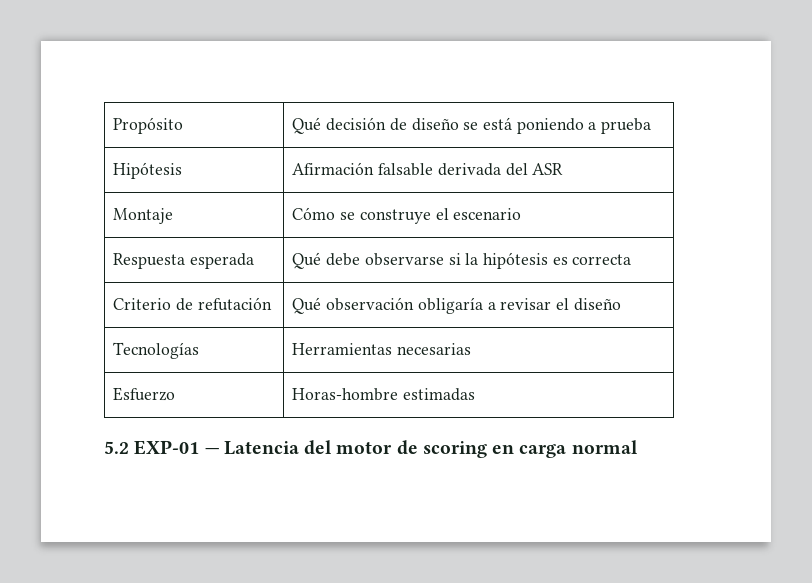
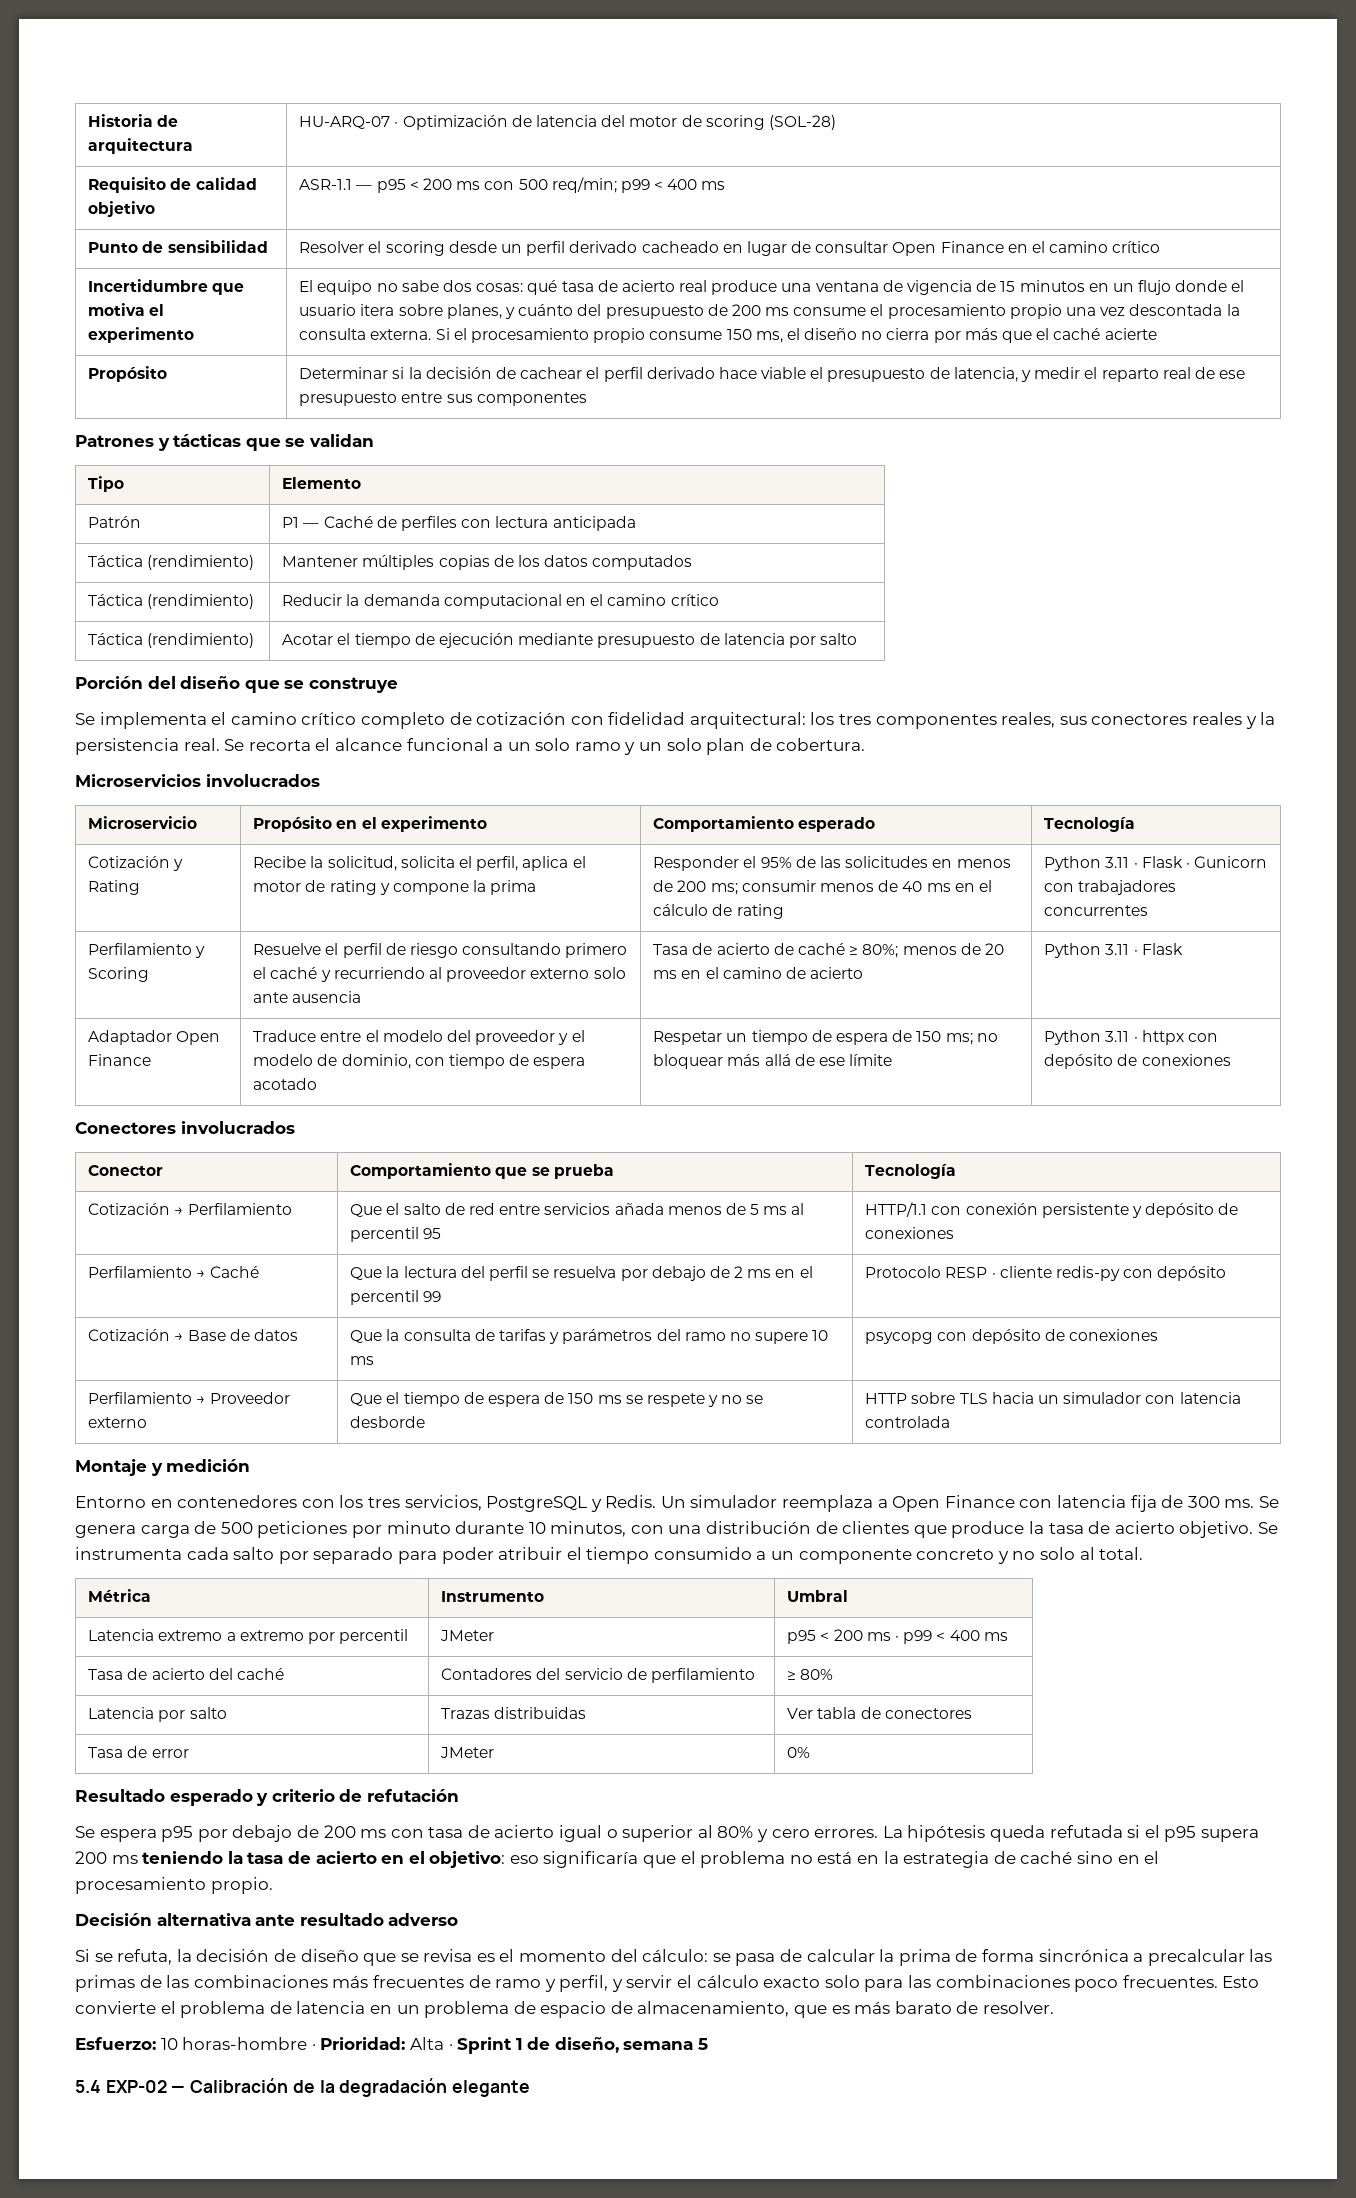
- Propósito | Qué decisión de diseño se está poniendo a prueba
- Hipótesis | Afirmación falsable derivada del ASR
- Montaje | Cómo se construye el escenario
- Respuesta esperada | Qué debe observarse si la hipótesis es correcta
- Criterio de refutación | Qué observación obligaría a revisar el diseño
- Tecnologías | Herramientas necesarias
- Esfuerzo | Horas-hombre estimadas
- 5.2 EXP-01 — Latencia del motor de scoring en carga normal
+ Historia de arquitectura | HU-ARQ-07 · Optimización de latencia del motor de scoring (SOL-28)
+ Requisito de calidad objetivo | ASR-1.1 — p95 < 200 ms con 500 req/min; p99 < 400 ms
+ Punto de sensibilidad | Resolver el scoring desde un perfil derivado cacheado en lugar de consultar Open Finance en el camino crítico
+ Incertidumbre que motiva el experimento | El equipo no sabe dos cosas: qué tasa de acierto real produce una ventana de vigencia de 15 minutos en un flujo donde el usuario itera sobre planes, y cuánto del presupuesto de 200 ms consume el procesamiento propio una vez descontada la consulta externa. Si el procesamiento propio consume 150 ms, el diseño no cierra por más que el caché acierte
+ Propósito | Determinar si la decisión de cachear el perfil derivado hace viable el presupuesto de latencia, y medir el reparto real de ese presupuesto entre sus componentes
+ Patrones y tácticas que se validan
+ Tipo | Elemento
+ Patrón | P1 — Caché de perfiles con lectura anticipada
+ Táctica (rendimiento) | Mantener múltiples copias de los datos computados
+ Táctica (rendimiento) | Reducir la demanda computacional en el camino crítico
+ Táctica (rendimiento) | Acotar el tiempo de ejecución mediante presupuesto de latencia por salto
+ Porción del diseño que se construye
+ Se implementa el camino crítico completo de cotización con fidelidad arquitectural: los tres componentes reales, sus conectores reales y la persistencia real. Se recorta el alcance funcional a un solo ramo y un solo plan de cobertura.
+ Microservicios involucrados
+ Microservicio | Propósito en el experimento | Comportamiento esperado | Tecnología
+ Cotización y Rating | Recibe la solicitud, solicita el perfil, aplica el motor de rating y compone la prima | Responder el 95% de las solicitudes en menos de 200 ms; consumir menos de 40 ms en el cálculo de rating | Python 3.11 · Flask · Gunicorn con trabajadores concurrentes
+ Perfilamiento y Scoring | Resuelve el perfil de riesgo consultando primero el caché y recurriendo al proveedor externo solo ante ausencia | Tasa de acierto de caché ≥ 80%; menos de 20 ms en el camino de acierto | Python 3.11 · Flask
+ Adaptador Open Finance | Traduce entre el modelo del proveedor y el modelo de dominio, con tiempo de espera acotado | Respetar un tiempo de espera de 150 ms; no bloquear más allá de ese límite | Python 3.11 · httpx con depósito de conexiones
+ Conectores involucrados
+ Conector | Comportamiento que se prueba | Tecnología
+ Cotización → Perfilamiento | Que el salto de red entre servicios añada menos de 5 ms al percentil 95 | HTTP/1.1 con conexión persistente y depósito de conexiones
+ Perfilamiento → Caché | Que la lectura del perfil se resuelva por debajo de 2 ms en el percentil 99 | Protocolo RESP · cliente redis-py con depósito
+ Cotización → Base de datos | Que la consulta de tarifas y parámetros del ramo no supere 10 ms | psycopg con depósito de conexiones
+ Perfilamiento → Proveedor externo | Que el tiempo de espera de 150 ms se respete y no se desborde | HTTP sobre TLS hacia un simulador con latencia controlada
+ Montaje y medición
+ Entorno en contenedores con los tres servicios, PostgreSQL y Redis. Un simulador reemplaza a Open Finance con latencia fija de 300 ms. Se genera carga de 500 peticiones por minuto durante 10 minutos, con una distribución de clientes que produce la tasa de acierto objetivo. Se instrumenta cada salto por separado para poder atribuir el tiempo consumido a un componente concreto y no solo al total.
+ Métrica | Instrumento | Umbral
+ Latencia extremo a extremo por percentil | JMeter | p95 < 200 ms · p99 < 400 ms
+ Tasa de acierto del caché | Contadores del servicio de perfilamiento | ≥ 80%
+ Latencia por salto | Trazas distribuidas | Ver tabla de conectores
+ Tasa de error | JMeter | 0%
+ Resultado esperado y criterio de refutación
+ Se espera p95 por debajo de 200 ms con tasa de acierto igual o superior al 80% y cero errores. La hipótesis queda refutada si el p95 supera 200 ms teniendo la tasa de acierto en el objetivo: eso significaría que el problema no está en la estrategia de caché sino en el procesamiento propio.
+ Decisión alternativa ante resultado adverso
+ Si se refuta, la decisión de diseño que se revisa es el momento del cálculo: se pasa de calcular la prima de forma sincrónica a precalcular las primas de las combinaciones más frecuentes de ramo y perfil, y servir el cálculo exacto solo para las combinaciones poco frecuentes. Esto convierte el problema de latencia en un problema de espacio de almacenamiento, que es más barato de resolver.
+ Esfuerzo: 10 horas-hombre · Prioridad: Alta · Sprint 1 de diseño, semana 5
+ 5.4 EXP-02 — Calibración de la degradación elegante

